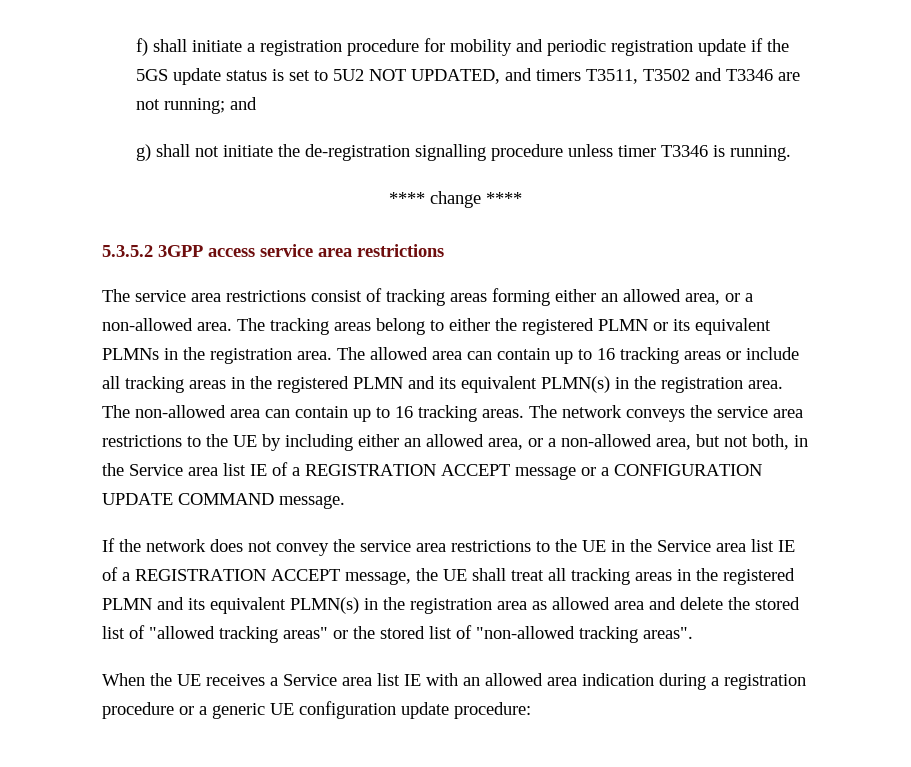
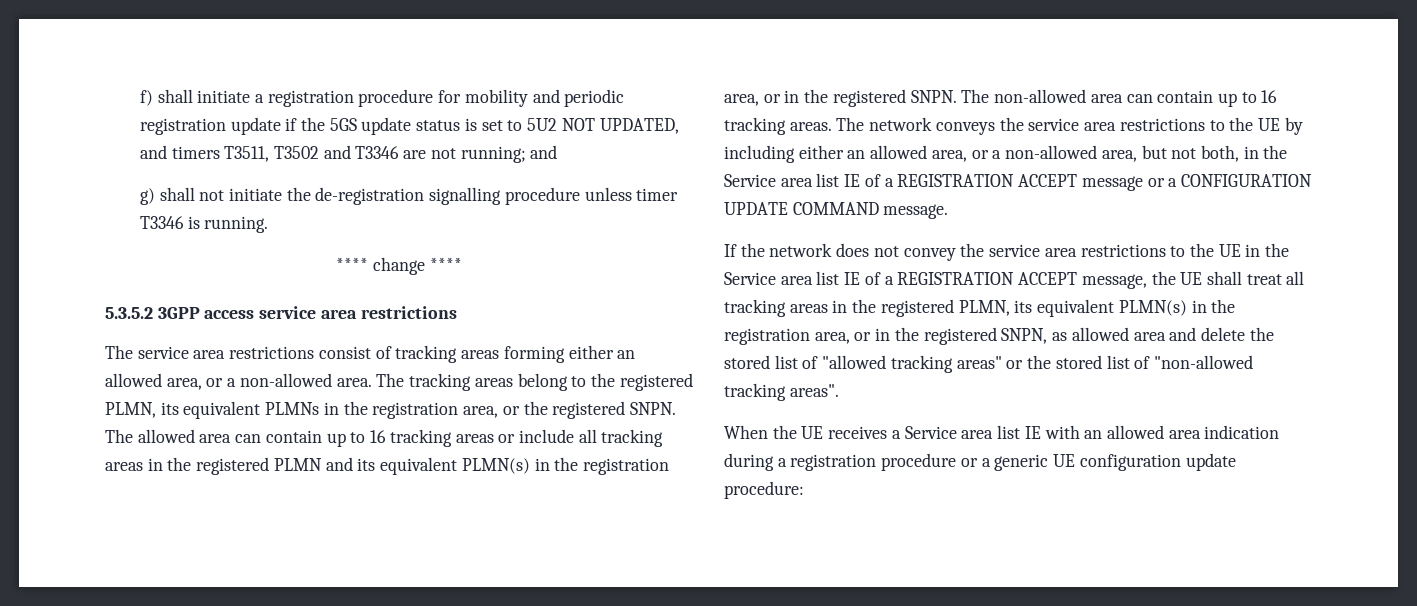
- The tracking areas belong to either the registered PLMN or its equivalent PLMNs in the registration area.
+ The tracking areas belong to the registered PLMN, its equivalent PLMNs in the registration area, or the registered SNPN.
- The allowed area can contain up to 16 tracking areas or include all tracking areas in the registered PLMN and its equivalent PLMN(s) in the registration area.
+ The allowed area can contain up to 16 tracking areas or include all tracking areas in the registered PLMN and its equivalent PLMN(s) in the registration area, or in the registered SNPN.
- If the network does not convey the service area restrictions to the UE in the Service area list IE of a REGISTRATION ACCEPT message, the UE shall treat all tracking areas in the registered PLMN and its equivalent PLMN(s) in the registration area as allowed area and delete the stored list of "allowed tracking areas" or the stored list of "non-allowed tracking areas".
+ If the network does not convey the service area restrictions to the UE in the Service area list IE of a REGISTRATION ACCEPT message, the UE shall treat all tracking areas in the registered PLMN, its equivalent PLMN(s) in the registration area, or in the registered SNPN, as allowed area and delete the stored list of "allowed tracking areas" or the stored list of "non-allowed tracking areas".

